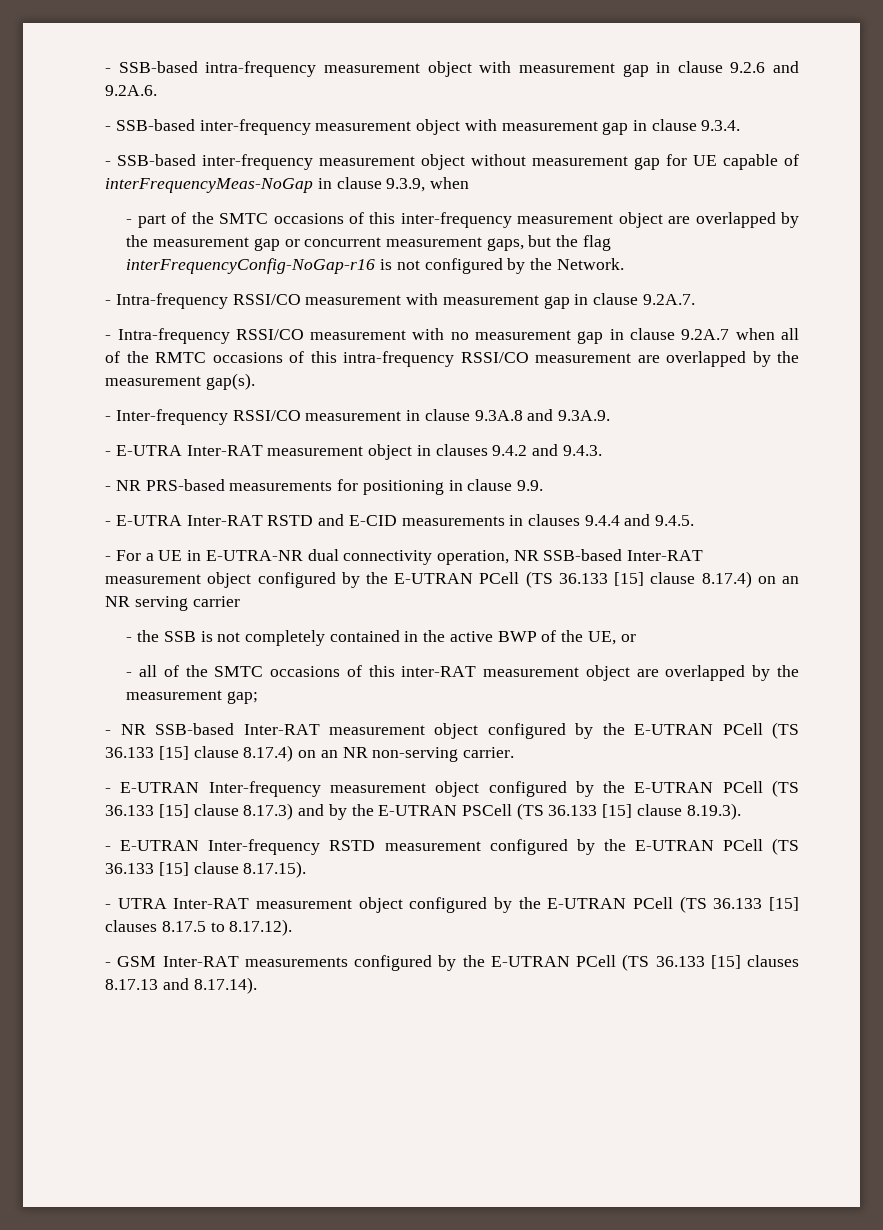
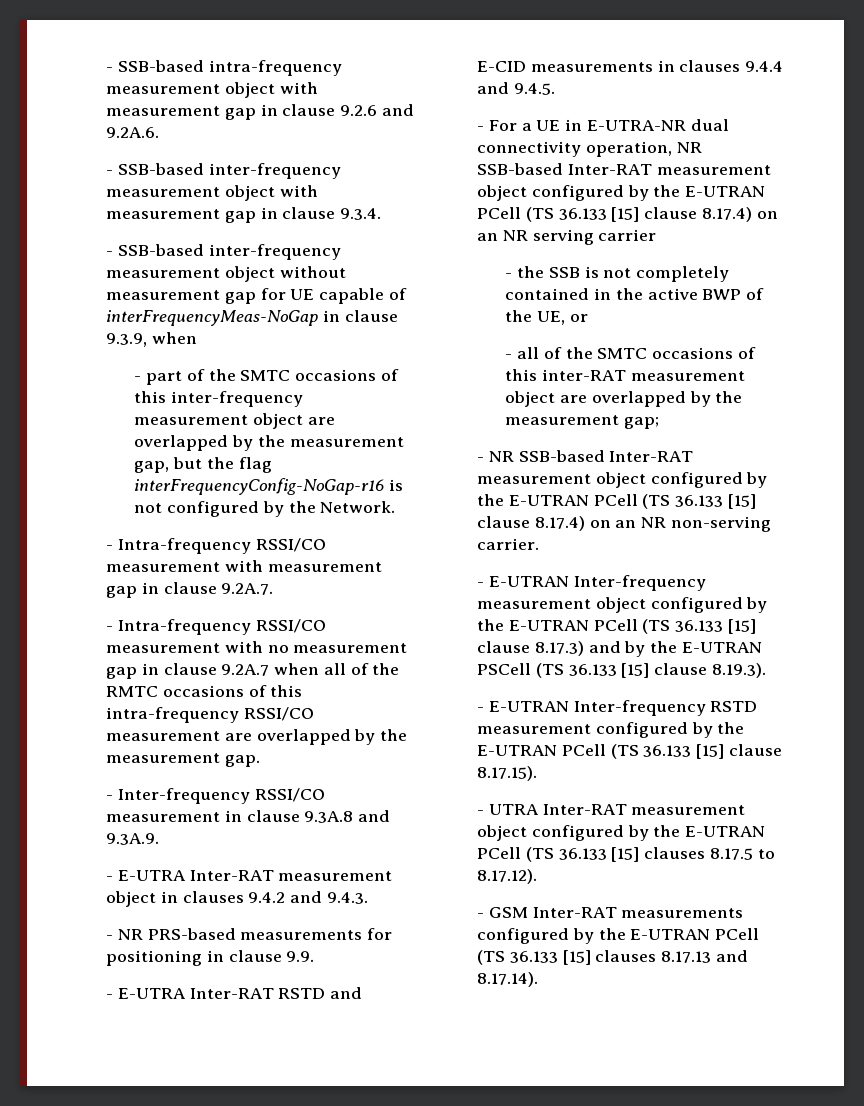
- - part of the SMTC occasions of this inter-frequency measurement object are overlapped by the measurement gap or concurrent measurement gaps, but the flag interFrequencyConfig-NoGap-r16 is not configured by the Network.
+ - part of the SMTC occasions of this inter-frequency measurement object are overlapped by the measurement gap, but the flag interFrequencyConfig-NoGap-r16 is not configured by the Network.
- - Intra-frequency RSSI/CO measurement with no measurement gap in clause 9.2A.7 when all of the RMTC occasions of this intra-frequency RSSI/CO measurement are overlapped by the measurement gap(s).
+ - Intra-frequency RSSI/CO measurement with no measurement gap in clause 9.2A.7 when all of the RMTC occasions of this intra-frequency RSSI/CO measurement are overlapped by the measurement gap.

